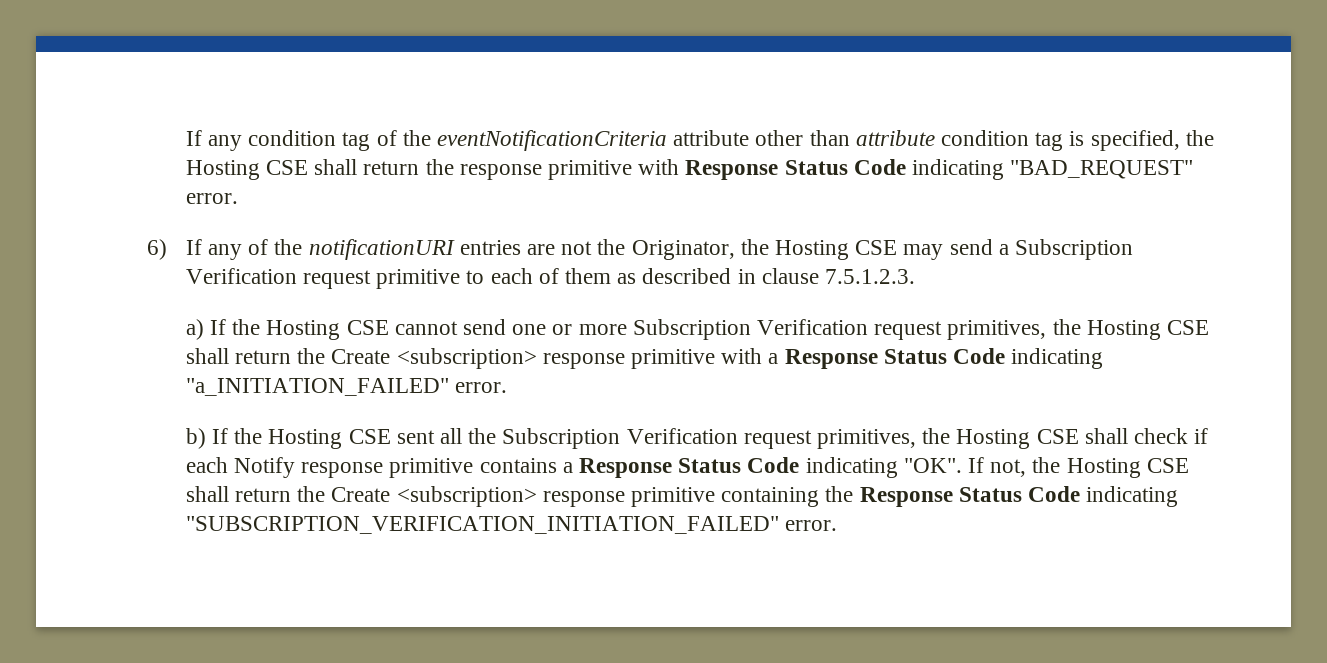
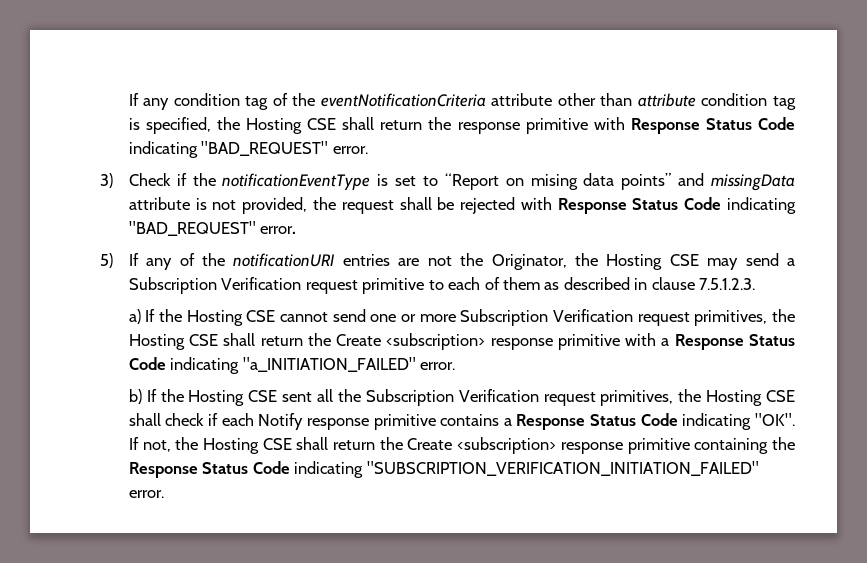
- 6) If any of the notificationURI entries are not the Originator, the Hosting CSE may send a Subscription Verification request primitive to each of them as described in clause 7.5.1.2.3.
+ 3) Check if the notificationEventType is set to “Report on mising data points” and missingData attribute is not provided, the request shall be rejected with Response Status Code indicating "BAD_REQUEST" error.
+ 5) If any of the notificationURI entries are not the Originator, the Hosting CSE may send a Subscription Verification request primitive to each of them as described in clause 7.5.1.2.3.

